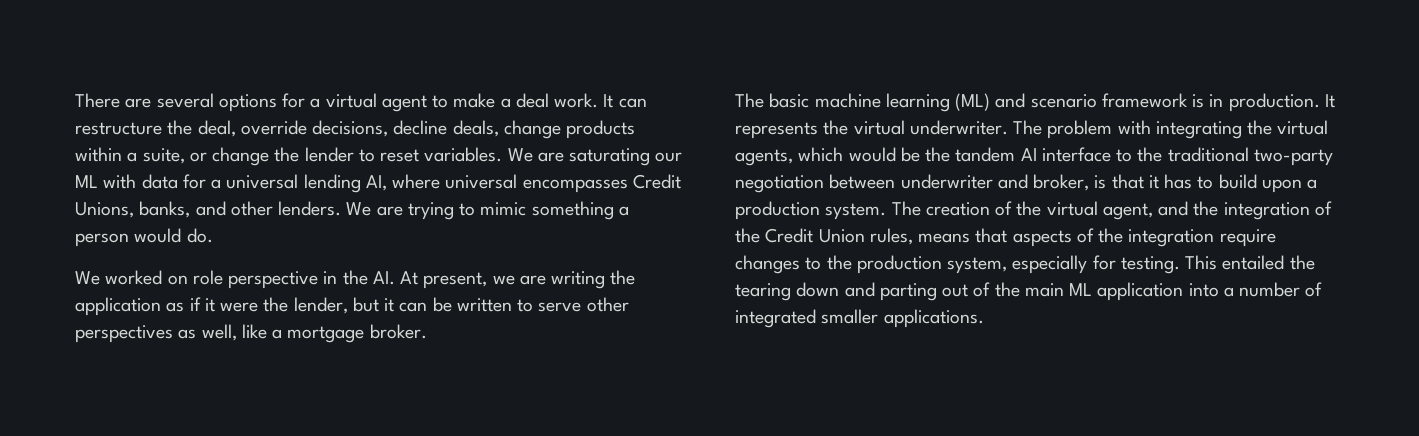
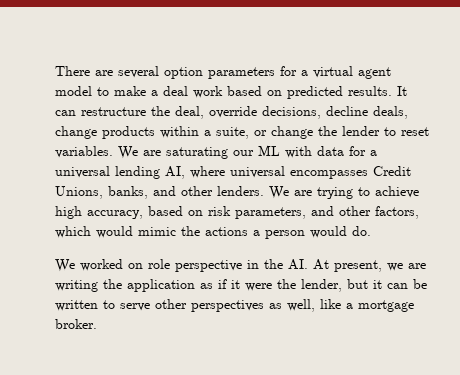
- There are several options for a virtual agent to make a deal work.
+ There are several option parameters for a virtual agent model to make a deal work based on predicted results.
- We are trying to mimic something a person would do.
+ We are trying to achieve high accuracy, based on risk parameters, and other factors, which would mimic the actions a person would do.
- The basic machine learning (ML) and scenario framework is in production. It represents the virtual underwriter. The problem with integrating the virtual agents, which would be the tandem AI interface to the traditional two-party negotiation between underwriter and broker, is that it has to build upon a production system. The creation of the virtual agent, and the integration of the Credit Union rules, means that aspects of the integration require changes to the production system, especially for testing. This entailed the tearing down and parting out of the main ML application into a number of integrated smaller applications.

